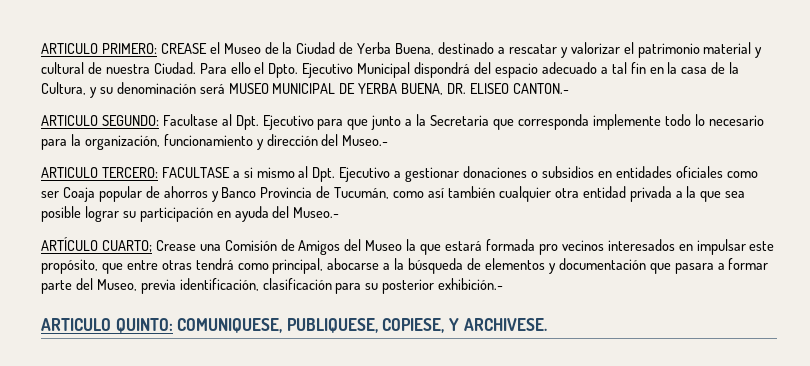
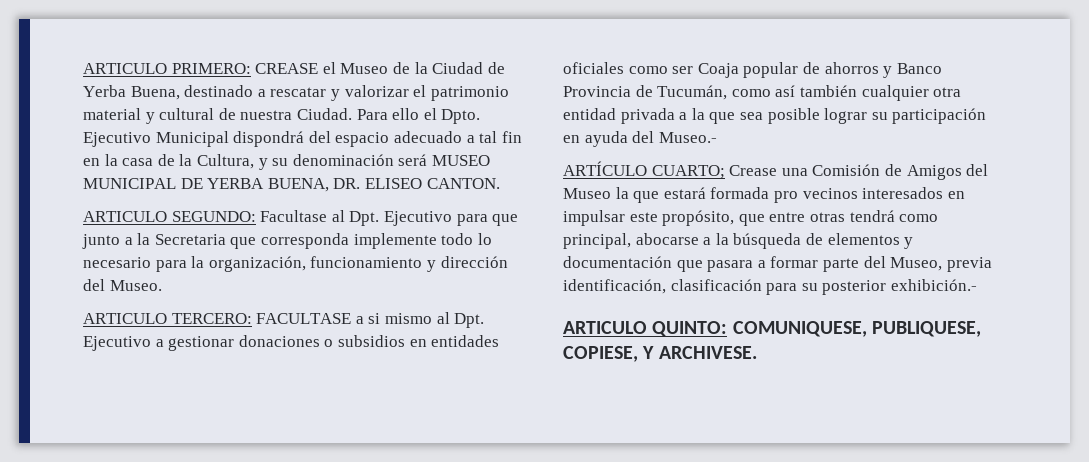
- Ejecutivo Municipal dispondrá del espacio adecuado a tal fin en la casa de la Cultura, y su denominación será MUSEO MUNICIPAL DE YERBA BUENA, DR. ELISEO CANTON.-
+ Ejecutivo Municipal dispondrá del espacio adecuado a tal fin en la casa de la Cultura, y su denominación será MUSEO MUNICIPAL DE YERBA BUENA, DR. ELISEO CANTON.
- ARTICULO SEGUNDO: Facultase al Dpt. Ejecutivo para que junto a la Secretaria que corresponda implemente todo lo necesario para la organización, funcionamiento y dirección del Museo.-
+ ARTICULO SEGUNDO: Facultase al Dpt. Ejecutivo para que junto a la Secretaria que corresponda implemente todo lo necesario para la organización, funcionamiento y dirección del Museo.

